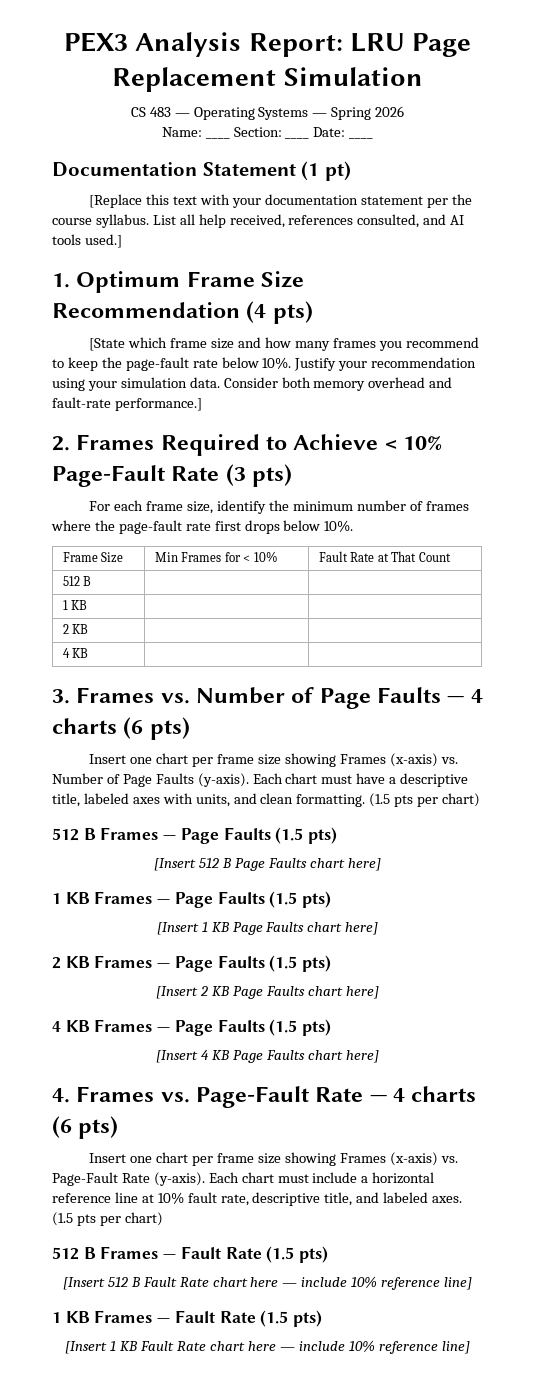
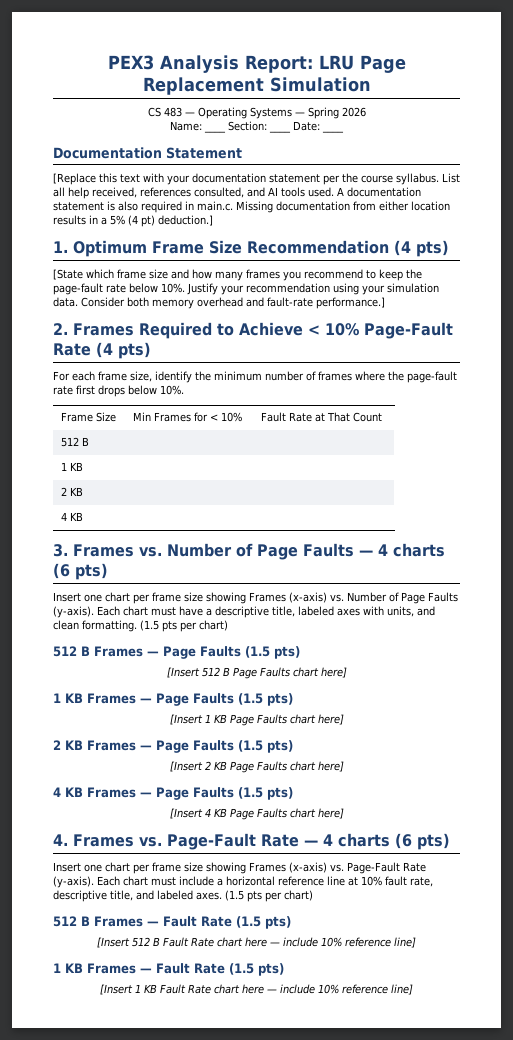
- Documentation Statement (1 pt)
+ Documentation Statement
- List all help received, references consulted, and AI tools used.]
+ List all help received, references consulted, and AI tools used. A documentation statement is also required in main.c. Missing documentation from either location results in a 5% (4 pt) deduction.]
- 2. Frames Required to Achieve < 10% Page-Fault Rate (3 pts)
+ 2. Frames Required to Achieve < 10% Page-Fault Rate (4 pts)

